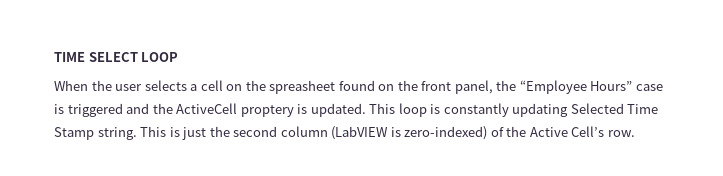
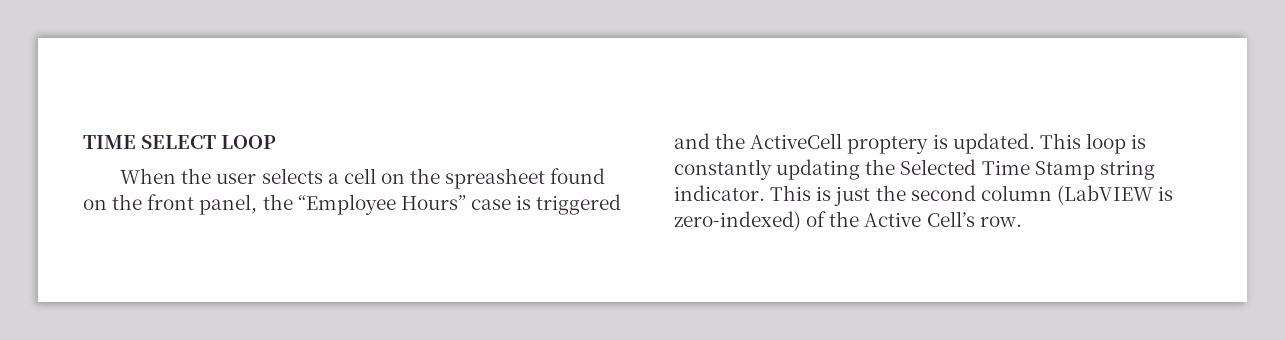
- This loop is constantly updating Selected Time Stamp string.
+ This loop is constantly updating the Selected Time Stamp string indicator.

